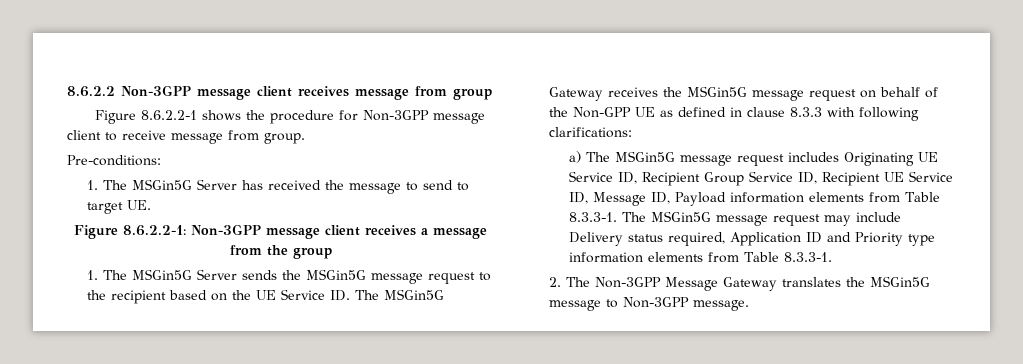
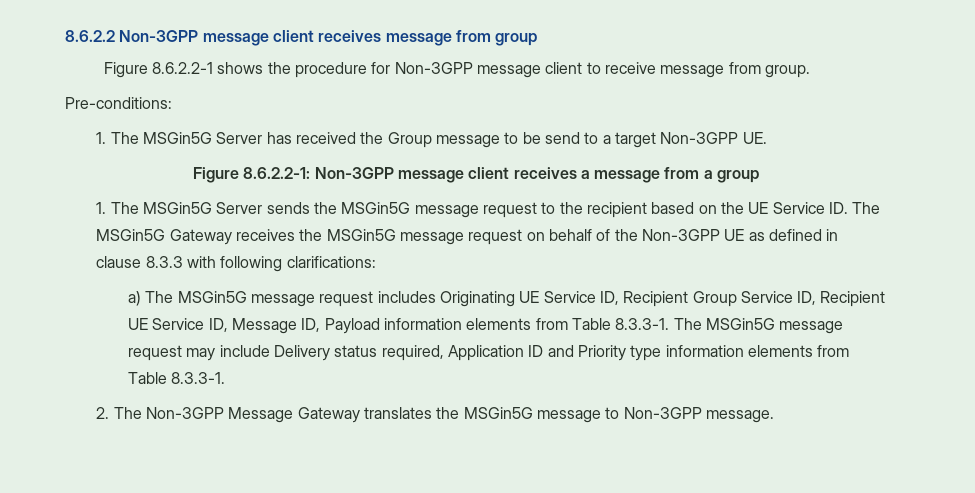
- 1. The MSGin5G Server has received the message to send to target UE.
+ 1. The MSGin5G Server has received the Group message to be send to a target Non-3GPP UE.
- Figure 8.6.2.2-1: Non-3GPP message client receives a message from the group
+ Figure 8.6.2.2-1: Non-3GPP message client receives a message from a group
- 1. The MSGin5G Server sends the MSGin5G message request to the recipient based on the UE Service ID. The MSGin5G Gateway receives the MSGin5G message request on behalf of the Non-GPP UE as defined in clause 8.3.3 with following clarifications:
+ 1. The MSGin5G Server sends the MSGin5G message request to the recipient based on the UE Service ID. The MSGin5G Gateway receives the MSGin5G message request on behalf of the Non-3GPP UE as defined in clause 8.3.3 with following clarifications:

